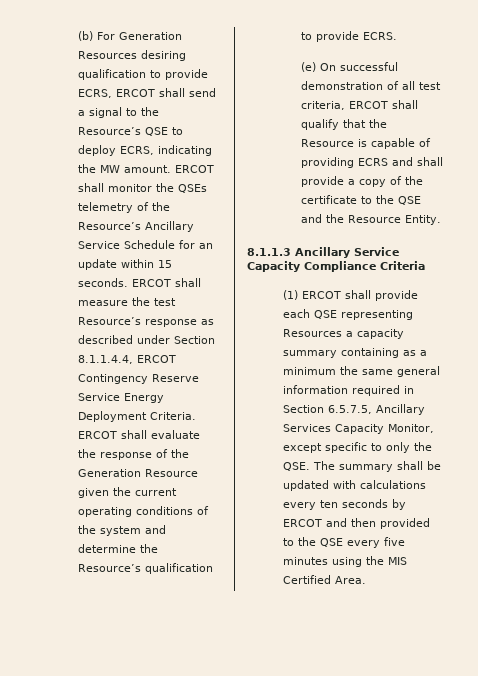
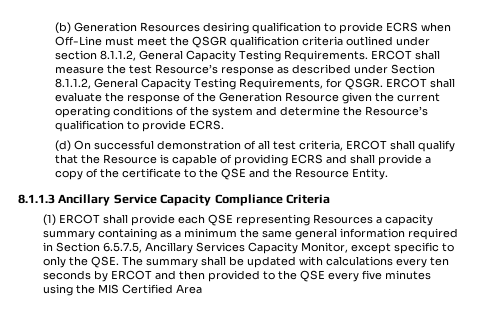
- (b) For Generation Resources desiring qualification to provide ECRS, ERCOT shall send a signal to the Resource’s QSE to deploy ECRS, indicating the MW amount. ERCOT shall monitor the QSEs telemetry of the Resource’s Ancillary Service Schedule for an update within 15 seconds.
+ (b) Generation Resources desiring qualification to provide ECRS when Off-Line must meet the QSGR qualification criteria outlined under section 8.1.1.2, General Capacity Testing Requirements.
- ERCOT shall measure the test Resource’s response as described under Section 8.1.1.4.4, ERCOT Contingency Reserve Service Energy Deployment Criteria.
+ ERCOT shall measure the test Resource’s response as described under Section 8.1.1.2, General Capacity Testing Requirements, for QSGR.
- (e) On successful demonstration of all test criteria, ERCOT shall qualify that the Resource is capable of providing ECRS and shall provide a copy of the certificate to the QSE and the Resource Entity.
+ (d) On successful demonstration of all test criteria, ERCOT shall qualify that the Resource is capable of providing ECRS and shall provide a copy of the certificate to the QSE and the Resource Entity.
- (1) ERCOT shall provide each QSE representing Resources a capacity summary containing as a minimum the same general information required in Section 6.5.7.5, Ancillary Services Capacity Monitor, except specific to only the QSE. The summary shall be updated with calculations every ten seconds by ERCOT and then provided to the QSE every five minutes using the MIS Certified Area.
+ (1) ERCOT shall provide each QSE representing Resources a capacity summary containing as a minimum the same general information required in Section 6.5.7.5, Ancillary Services Capacity Monitor, except specific to only the QSE. The summary shall be updated with calculations every ten seconds by ERCOT and then provided to the QSE every five minutes using the MIS Certified Area

